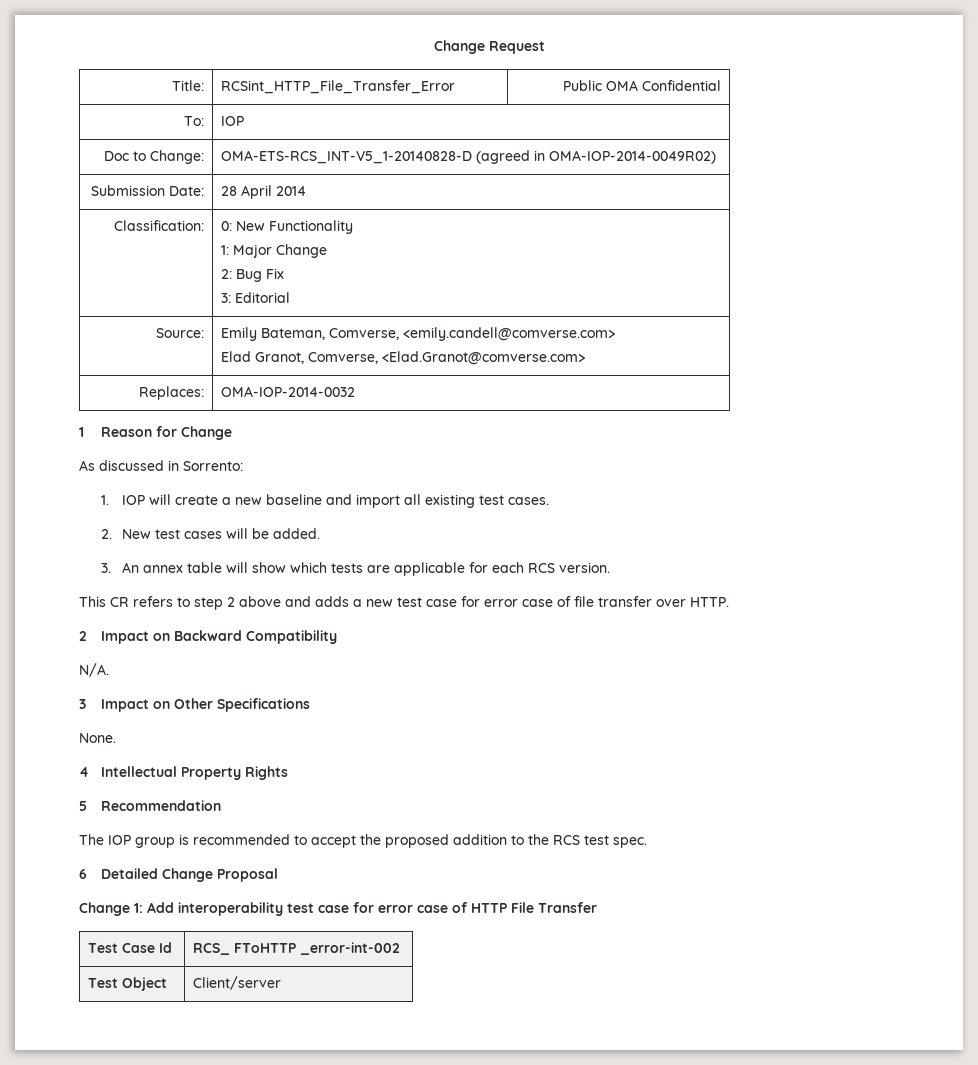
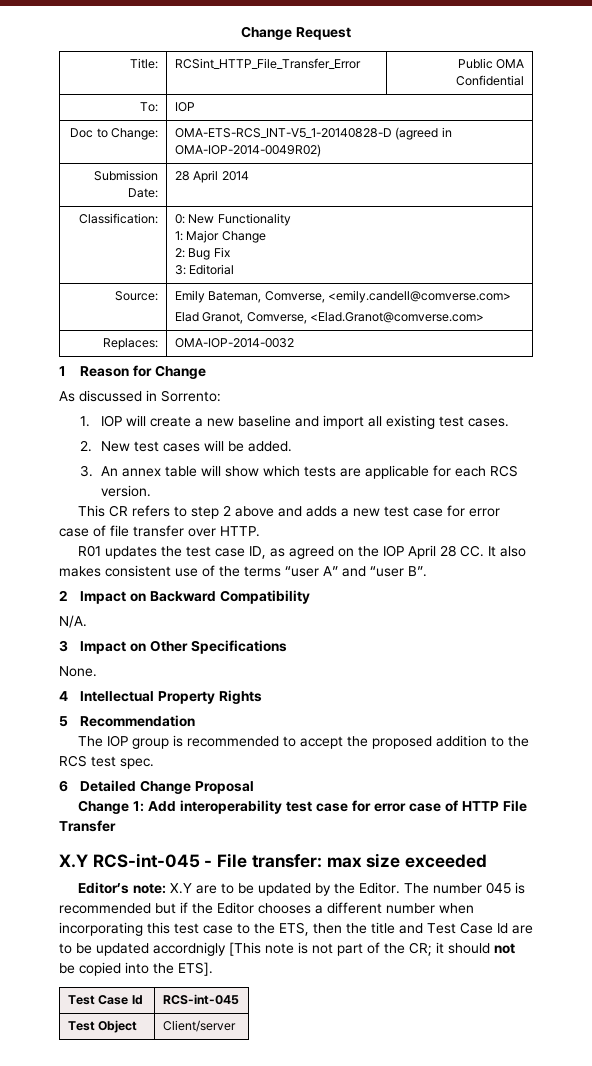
+ R01 updates the test case ID, as agreed on the IOP April 28 CC. It also makes consistent use of the terms “user A” and “user B”.
+ X.Y RCS-int-045 - File transfer: max size exceeded
+ Editor’s note: X.Y are to be updated by the Editor. The number 045 is recommended but if the Editor chooses a different number when incorporating this test case to the ETS, then the title and Test Case Id are to be updated accordnigly [This note is not part of the CR; it should not be copied into the ETS].
- Test Case Id | RCS_ FToHTTP _error-int-002
+ Test Case Id | RCS-int-045

